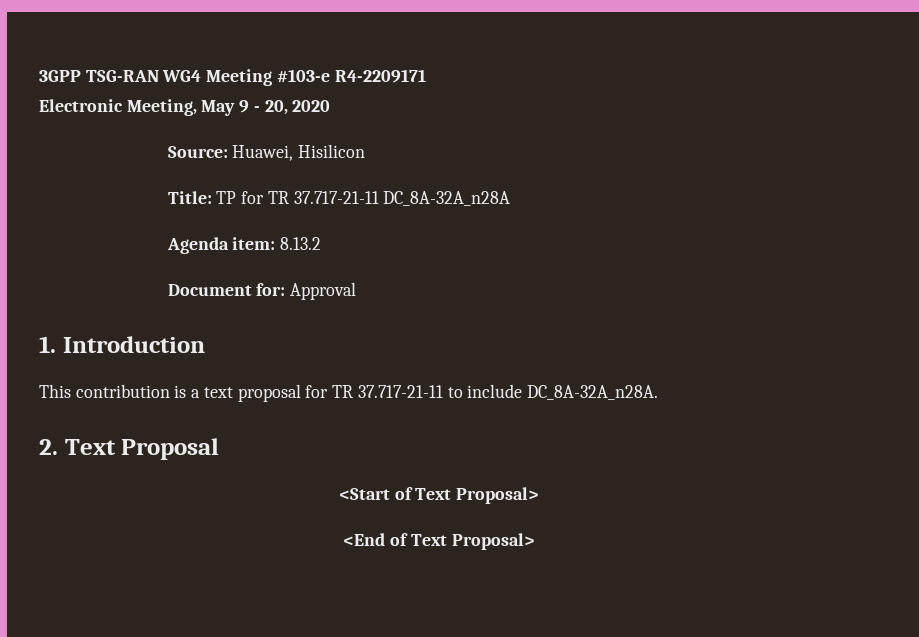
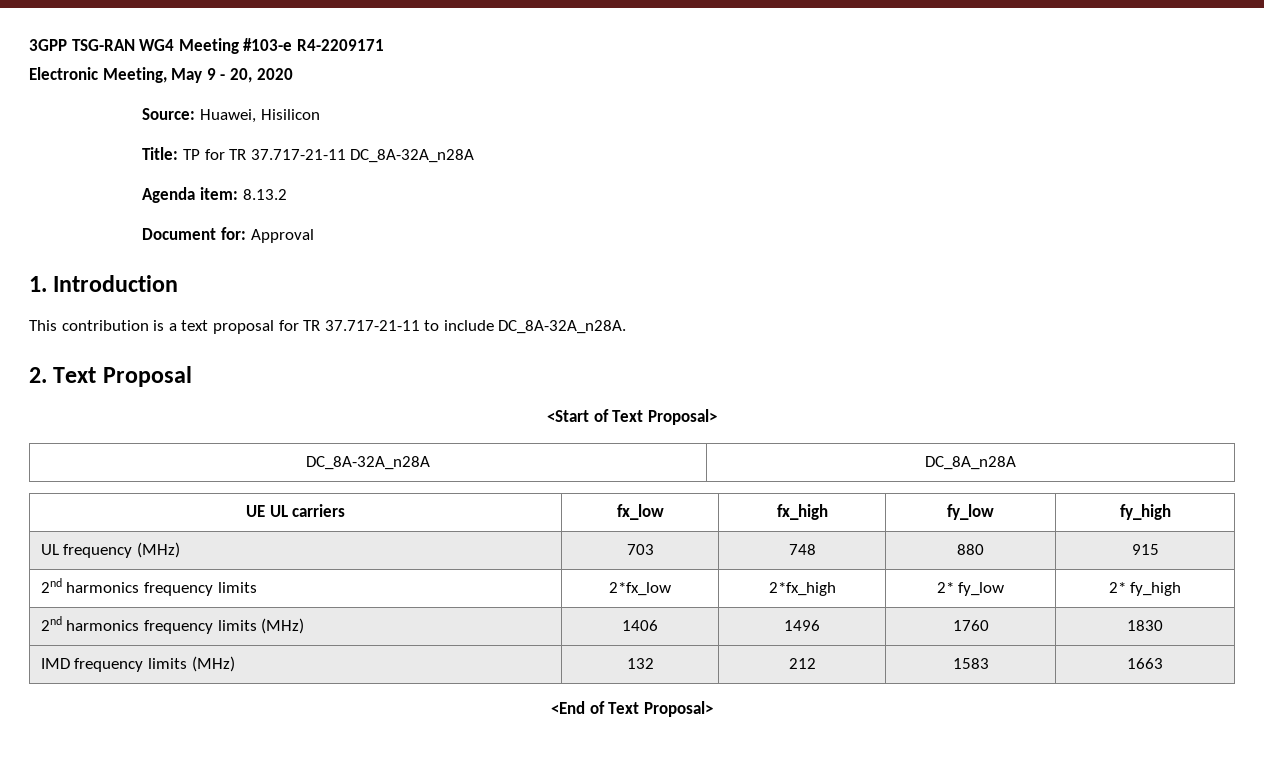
+ DC_8A-32A_n28A | DC_8A_n28A
+ UE UL carriers | fx_low | fx_high | fy_low | fy_high
+ UL frequency (MHz) | 703 | 748 | 880 | 915
+ 2nd harmonics frequency limits | 2*fx_low | 2*fx_high | 2* fy_low | 2* fy_high
+ 2nd harmonics frequency limits (MHz) | 1406 | 1496 | 1760 | 1830
+ IMD frequency limits (MHz) | 132 | 212 | 1583 | 1663

